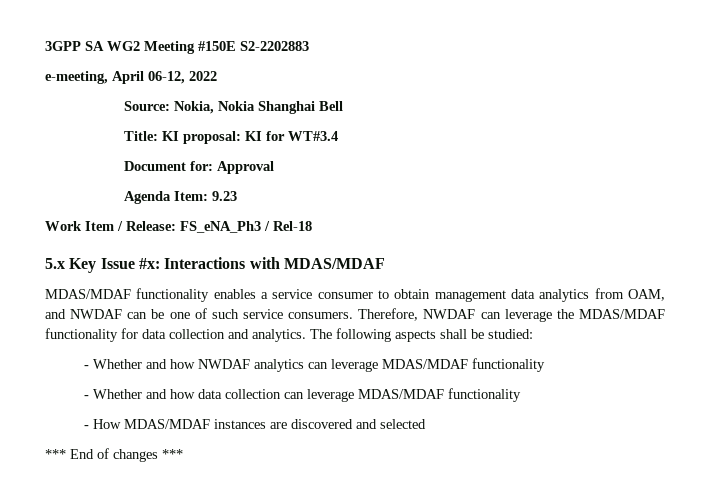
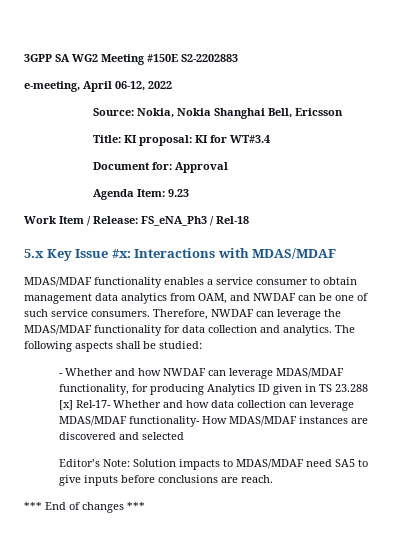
- Source: Nokia, Nokia Shanghai Bell
+ Source: Nokia, Nokia Shanghai Bell, Ericsson
- - Whether and how NWDAF analytics can leverage MDAS/MDAF functionality
- - Whether and how data collection can leverage MDAS/MDAF functionality
- - How MDAS/MDAF instances are discovered and selected
+ - Whether and how NWDAF can leverage MDAS/MDAF functionality, for producing Analytics ID given in TS 23.288 [x] Rel-17- Whether and how data collection can leverage MDAS/MDAF functionality- How MDAS/MDAF instances are discovered and selected
+ Editor’s Note: Solution impacts to MDAS/MDAF need SA5 to give inputs before conclusions are reach.

